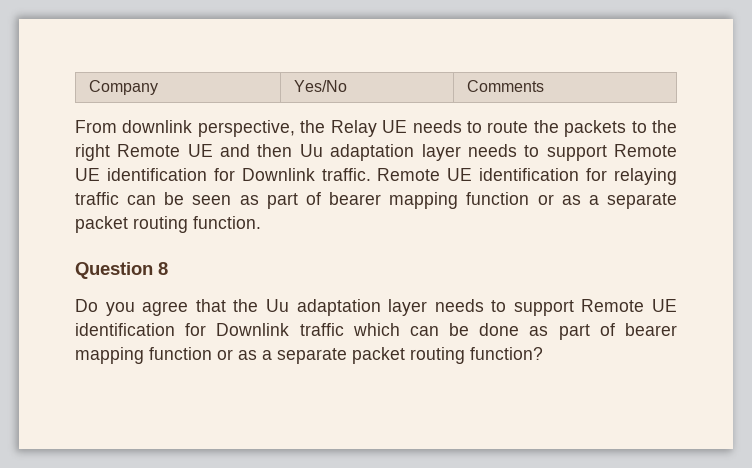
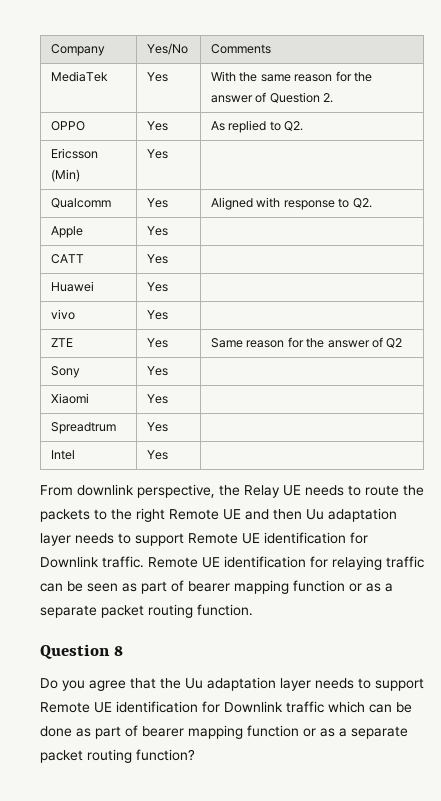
+ MediaTek | Yes | With the same reason for the answer of Question 2.
+ OPPO | Yes | As replied to Q2.
+ Ericsson (Min) | Yes |
+ Qualcomm | Yes | Aligned with response to Q2.
+ Apple | Yes |
+ CATT | Yes |
+ Huawei | Yes |
+ vivo | Yes |
+ ZTE | Yes | Same reason for the answer of Q2
+ Sony | Yes |
+ Xiaomi | Yes |
+ Spreadtrum | Yes |
+ Intel | Yes |

